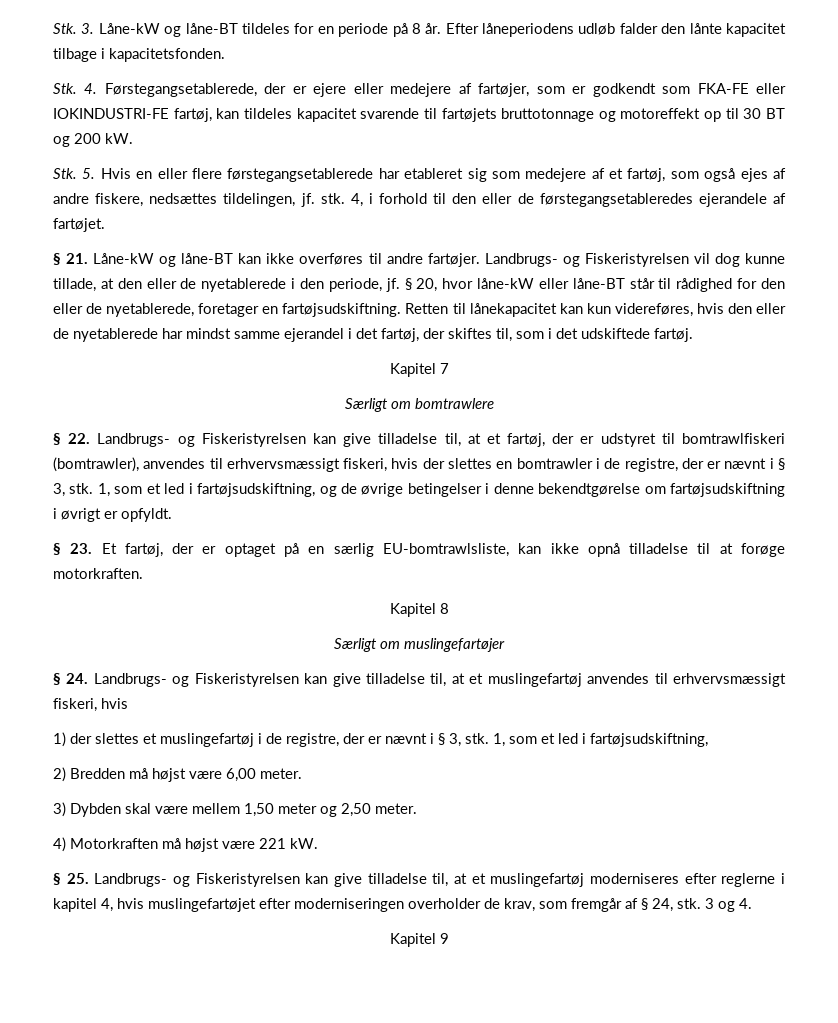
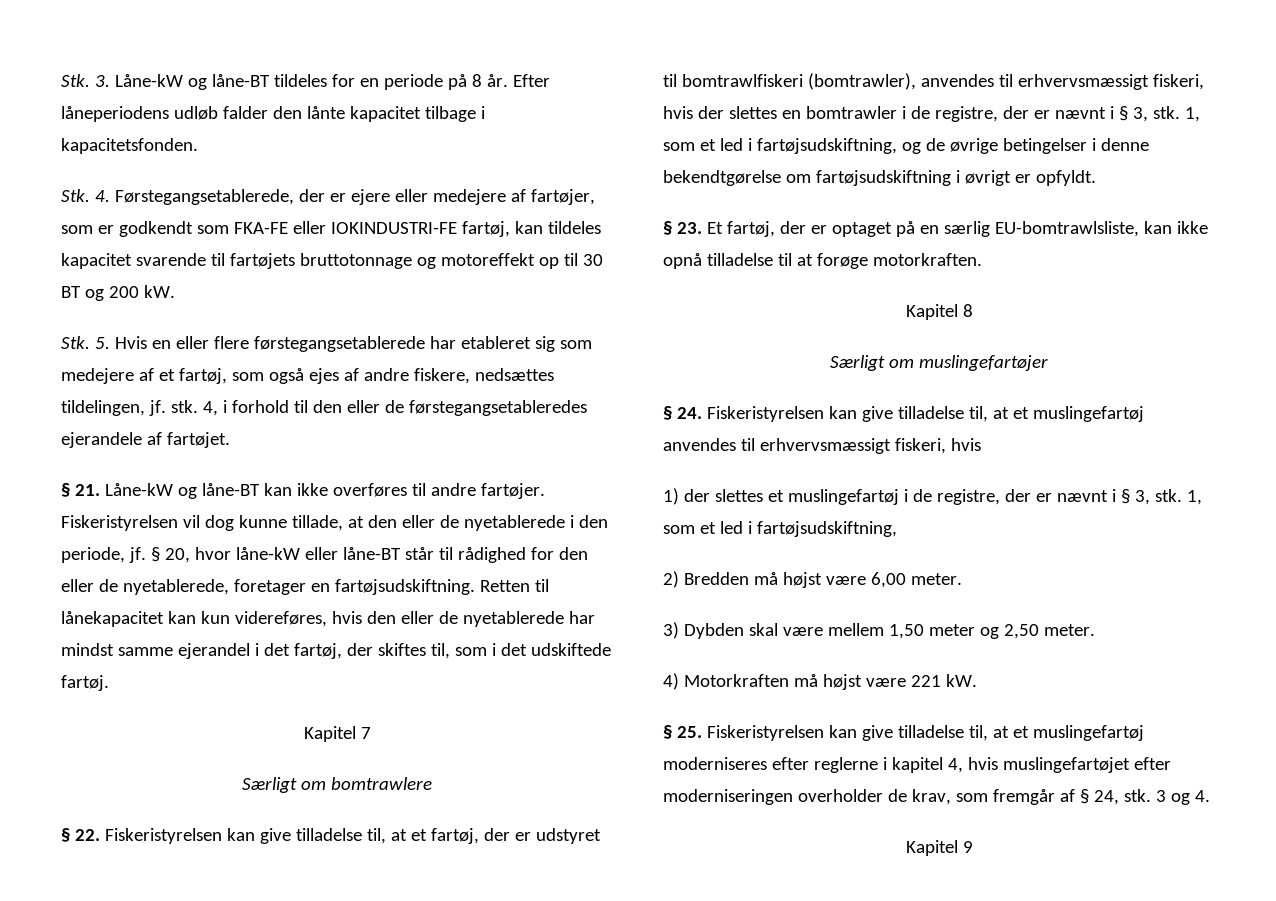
- Landbrugs- og Fiskeristyrelsen vil dog kunne tillade, at den eller de nyetablerede i den periode, jf.
+ Fiskeristyrelsen vil dog kunne tillade, at den eller de nyetablerede i den periode, jf.
- § 22. Landbrugs- og Fiskeristyrelsen kan give tilladelse til, at et fartøj, der er udstyret til bomtrawlfiskeri (bomtrawler), anvendes til erhvervsmæssigt fiskeri, hvis der slettes en bomtrawler i de registre, der er nævnt i § 3, stk.
+ § 22. Fiskeristyrelsen kan give tilladelse til, at et fartøj, der er udstyret til bomtrawlfiskeri (bomtrawler), anvendes til erhvervsmæssigt fiskeri, hvis der slettes en bomtrawler i de registre, der er nævnt i § 3, stk.
- § 24. Landbrugs- og Fiskeristyrelsen kan give tilladelse til, at et muslingefartøj anvendes til erhvervsmæssigt fiskeri, hvis
+ § 24. Fiskeristyrelsen kan give tilladelse til, at et muslingefartøj anvendes til erhvervsmæssigt fiskeri, hvis
- § 25. Landbrugs- og Fiskeristyrelsen kan give tilladelse til, at et muslingefartøj moderniseres efter reglerne i kapitel 4, hvis muslingefartøjet efter moderniseringen overholder de krav, som fremgår af § 24, stk.
+ § 25. Fiskeristyrelsen kan give tilladelse til, at et muslingefartøj moderniseres efter reglerne i kapitel 4, hvis muslingefartøjet efter moderniseringen overholder de krav, som fremgår af § 24, stk.

